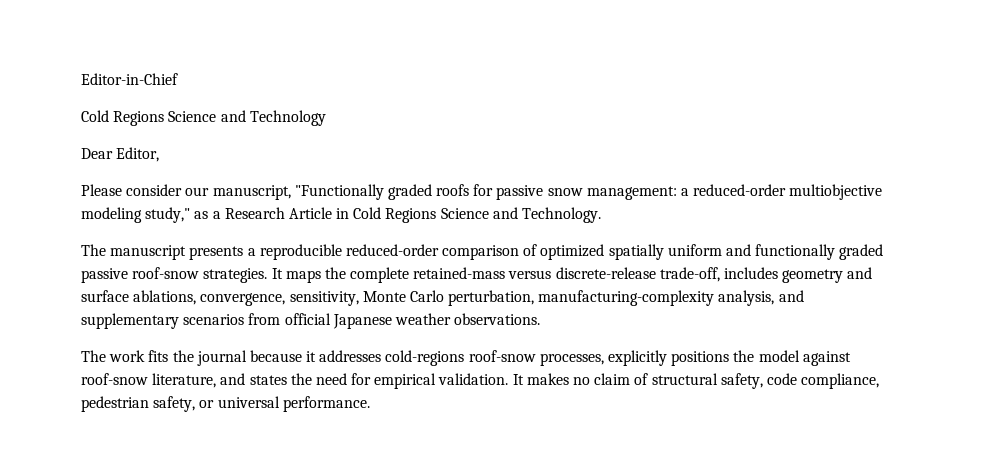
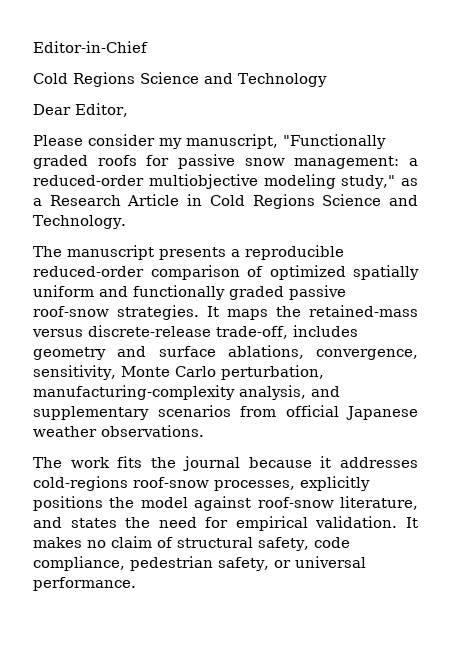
- Please consider our manuscript, "Functionally graded roofs for passive snow management: a reduced-order multiobjective modeling study," as a Research Article in Cold Regions Science and Technology.
+ Please consider my manuscript, "Functionally graded roofs for passive snow management: a reduced-order multiobjective modeling study," as a Research Article in Cold Regions Science and Technology.
- It maps the complete retained-mass versus discrete-release trade-off, includes geometry and surface ablations, convergence, sensitivity, Monte Carlo perturbation, manufacturing-complexity analysis, and supplementary scenarios from official Japanese weather observations.
+ It maps the retained-mass versus discrete-release trade-off, includes geometry and surface ablations, convergence, sensitivity, Monte Carlo perturbation, manufacturing-complexity analysis, and supplementary scenarios from official Japanese weather observations.

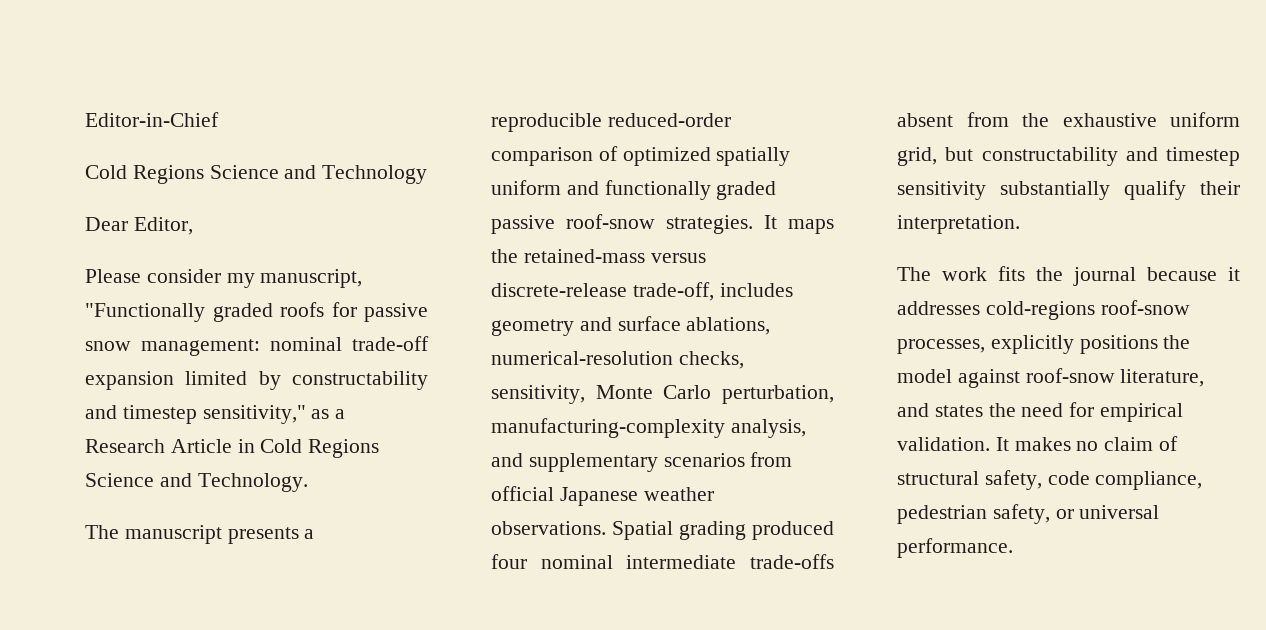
- Please consider my manuscript, "Functionally graded roofs for passive snow management: a reduced-order multiobjective modeling study," as a Research Article in Cold Regions Science and Technology.
+ Please consider my manuscript, "Functionally graded roofs for passive snow management: nominal trade-off expansion limited by constructability and timestep sensitivity," as a Research Article in Cold Regions Science and Technology.
- It maps the retained-mass versus discrete-release trade-off, includes geometry and surface ablations, convergence, sensitivity, Monte Carlo perturbation, manufacturing-complexity analysis, and supplementary scenarios from official Japanese weather observations.
+ It maps the retained-mass versus discrete-release trade-off, includes geometry and surface ablations, numerical-resolution checks, sensitivity, Monte Carlo perturbation, manufacturing-complexity analysis, and supplementary scenarios from official Japanese weather observations. Spatial grading produced four nominal intermediate trade-offs absent from the exhaustive uniform grid, but constructability and timestep sensitivity substantially qualify their interpretation.

